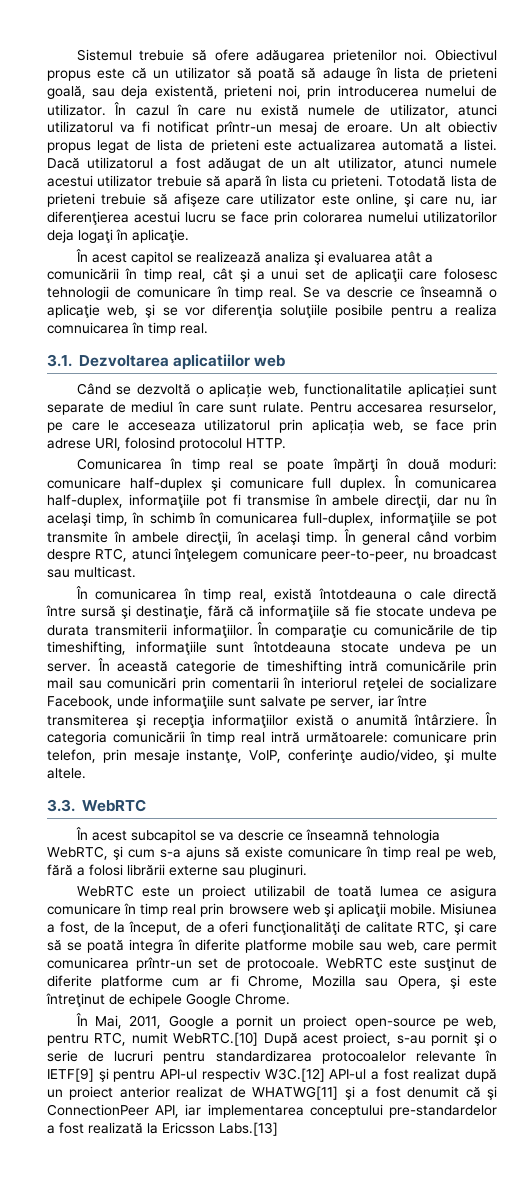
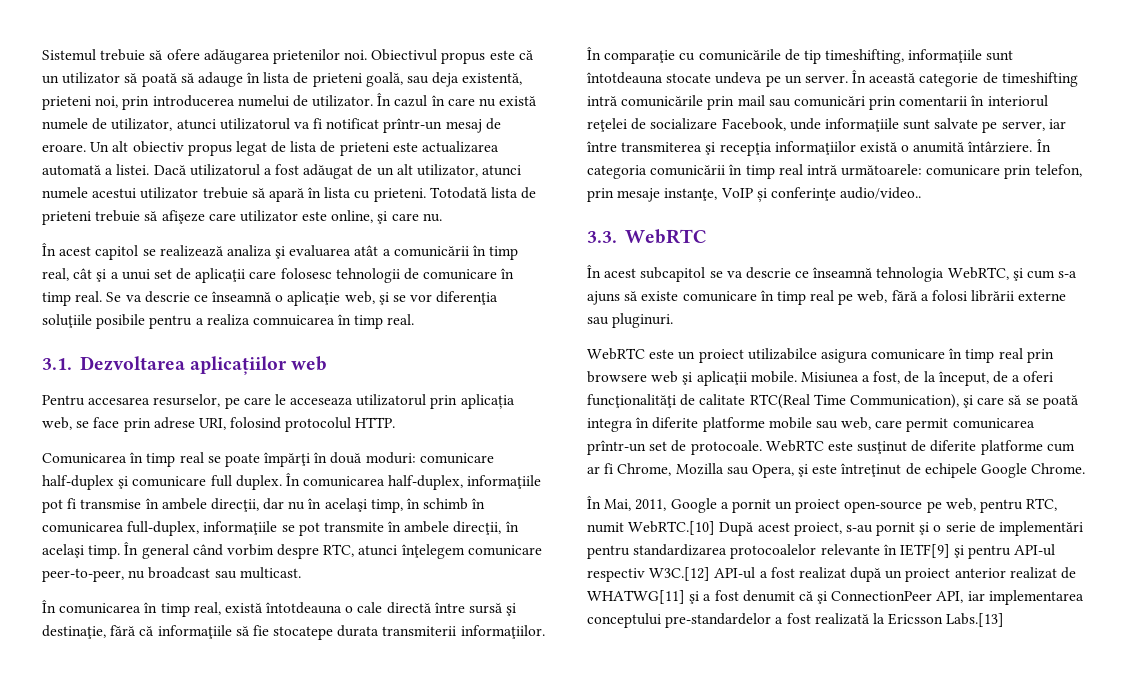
- Totodată lista de prieteni trebuie să afişeze care utilizator este online, şi care nu, iar diferenţierea acestui lucru se face prin colorarea numelui utilizatorilor deja logaţi în aplicaţie.
+ Totodată lista de prieteni trebuie să afişeze care utilizator este online, şi care nu.
- 3.1. Dezvoltarea aplicatiilor web
+ 3.1. Dezvoltarea aplicațiilor web
- Când se dezvoltă o aplicație web, functionalitatile aplicației sunt separate de mediul în care sunt rulate.
- În comunicarea în timp real, există întotdeauna o cale directă între sursă şi destinaţie, fără că informaţiile să fie stocate undeva pe durata transmiterii informaţiilor.
+ În comunicarea în timp real, există întotdeauna o cale directă între sursă şi destinaţie, fără că informaţiile să fie stocatepe durata transmiterii informaţiilor.
- În categoria comunicării în timp real intră următoarele: comunicare prin telefon, prin mesaje instanţe, VoIP, conferinţe audio/video, şi multe altele.
+ În categoria comunicării în timp real intră următoarele: comunicare prin telefon, prin mesaje instanţe, VoIP și conferinţe audio/video..
- WebRTC este un proiect utilizabil de toată lumea ce asigura comunicare în timp real prin browsere web şi aplicaţii mobile.
+ WebRTC este un proiect utilizabilce asigura comunicare în timp real prin browsere web şi aplicaţii mobile.
- Misiunea a fost, de la început, de a oferi funcţionalităţi de calitate RTC, şi care să se poată integra în diferite platforme mobile sau web, care permit comunicarea prîntr-un set de protocoale.
+ Misiunea a fost, de la început, de a oferi funcţionalităţi de calitate RTC(Real Time Communication), şi care să se poată integra în diferite platforme mobile sau web, care permit comunicarea prîntr-un set de protocoale.
- În Mai, 2011, Google a pornit un proiect open-source pe web, pentru RTC, numit WebRTC.[10] După acest proiect, s-au pornit şi o serie de lucruri pentru standardizarea protocoalelor relevante în IETF[9] şi pentru API-ul respectiv W3C.[12] API-ul a fost realizat după un proiect anterior realizat de WHATWG[11] şi a fost denumit că şi ConnectionPeer API, iar implementarea conceptului pre-standardelor a fost realizată la Ericsson Labs.[13]
+ În Mai, 2011, Google a pornit un proiect open-source pe web, pentru RTC, numit WebRTC.[10] După acest proiect, s-au pornit şi o serie de implementări pentru standardizarea protocoalelor relevante în IETF[9] şi pentru API-ul respectiv W3C.[12] API-ul a fost realizat după un proiect anterior realizat de WHATWG[11] şi a fost denumit că şi ConnectionPeer API, iar implementarea conceptului pre-standardelor a fost realizată la Ericsson Labs.[13]

